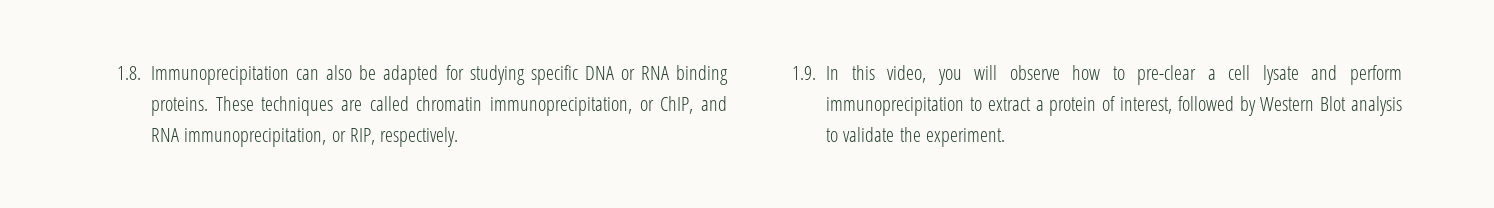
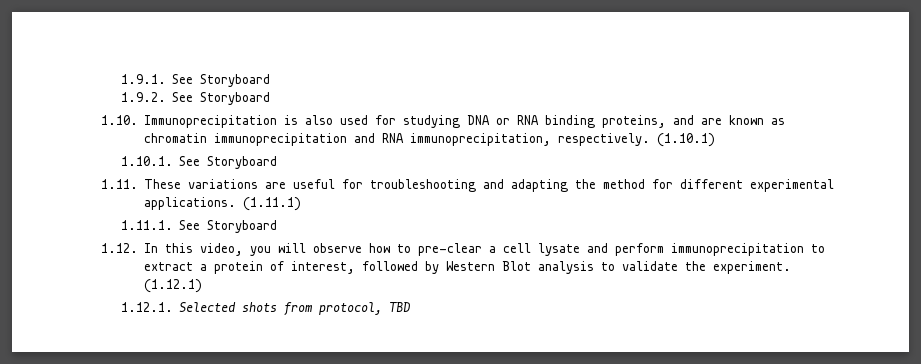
- 1.8. Immunoprecipitation can also be adapted for studying specific DNA or RNA binding proteins. These techniques are called chromatin immunoprecipitation, or ChIP, and RNA immunoprecipitation, or RIP, respectively.
- 1.9. In this video, you will observe how to pre-clear a cell lysate and perform immunoprecipitation to extract a protein of interest, followed by Western Blot analysis to validate the experiment.
+ 1.9.1. See Storyboard
+ 1.9.2. See Storyboard
+ 1.10. Immunoprecipitation is also used for studying DNA or RNA binding proteins, and are known as chromatin immunoprecipitation and RNA immunoprecipitation, respectively. (1.10.1)
+ 1.10.1. See Storyboard
+ 1.11. These variations are useful for troubleshooting and adapting the method for different experimental applications. (1.11.1)
+ 1.11.1. See Storyboard
+ 1.12. In this video, you will observe how to pre-clear a cell lysate and perform immunoprecipitation to extract a protein of interest, followed by Western Blot analysis to validate the experiment.
+ (1.12.1)
+ 1.12.1. Selected shots from protocol, TBD

